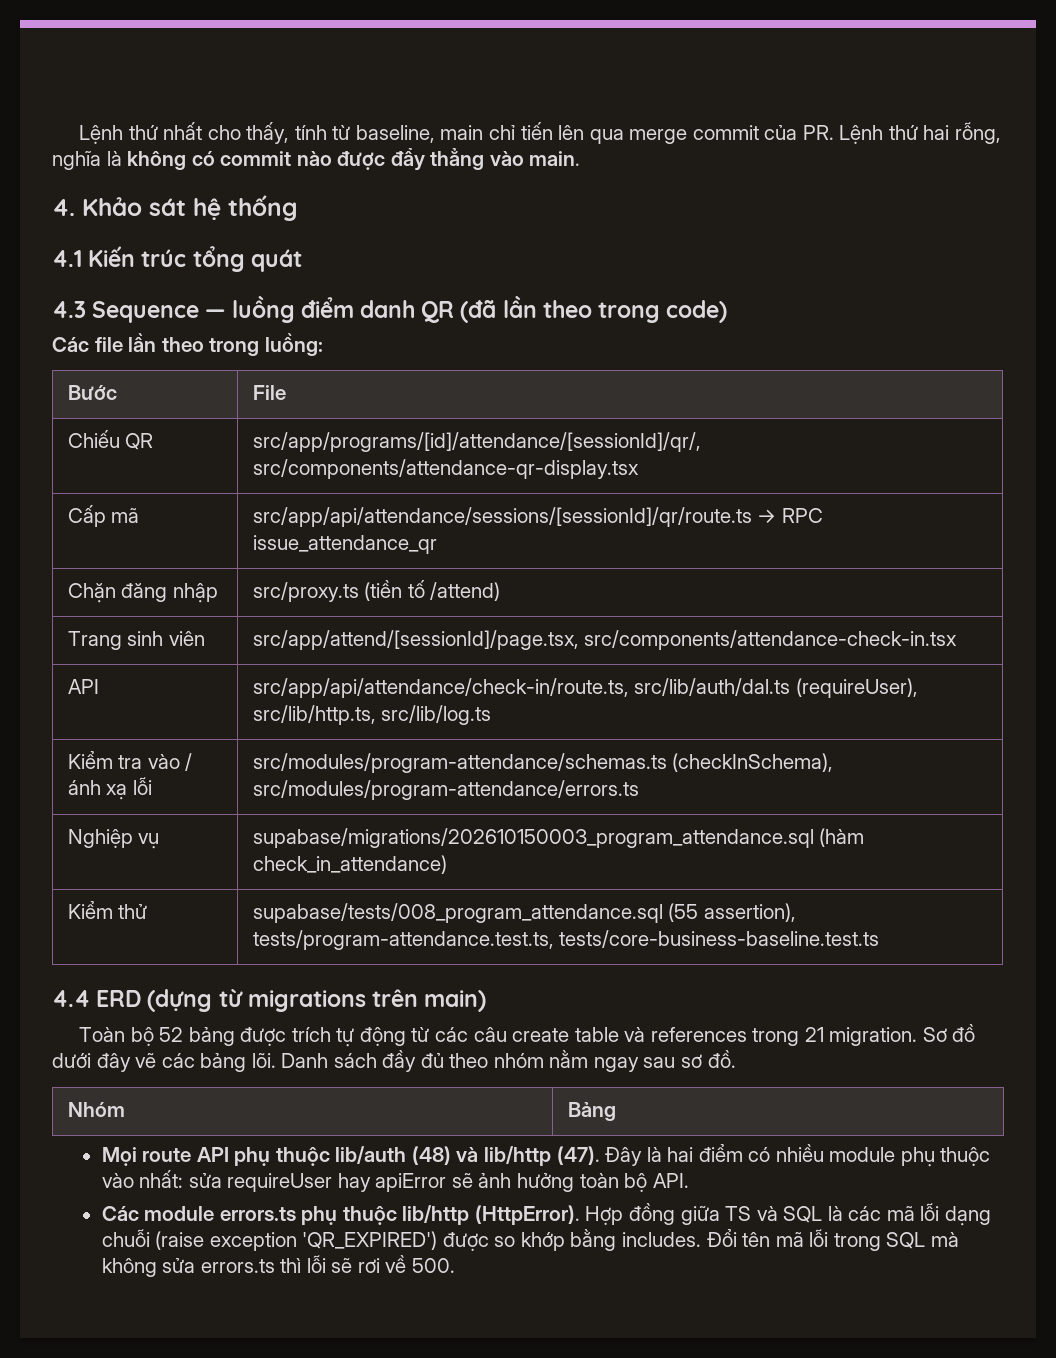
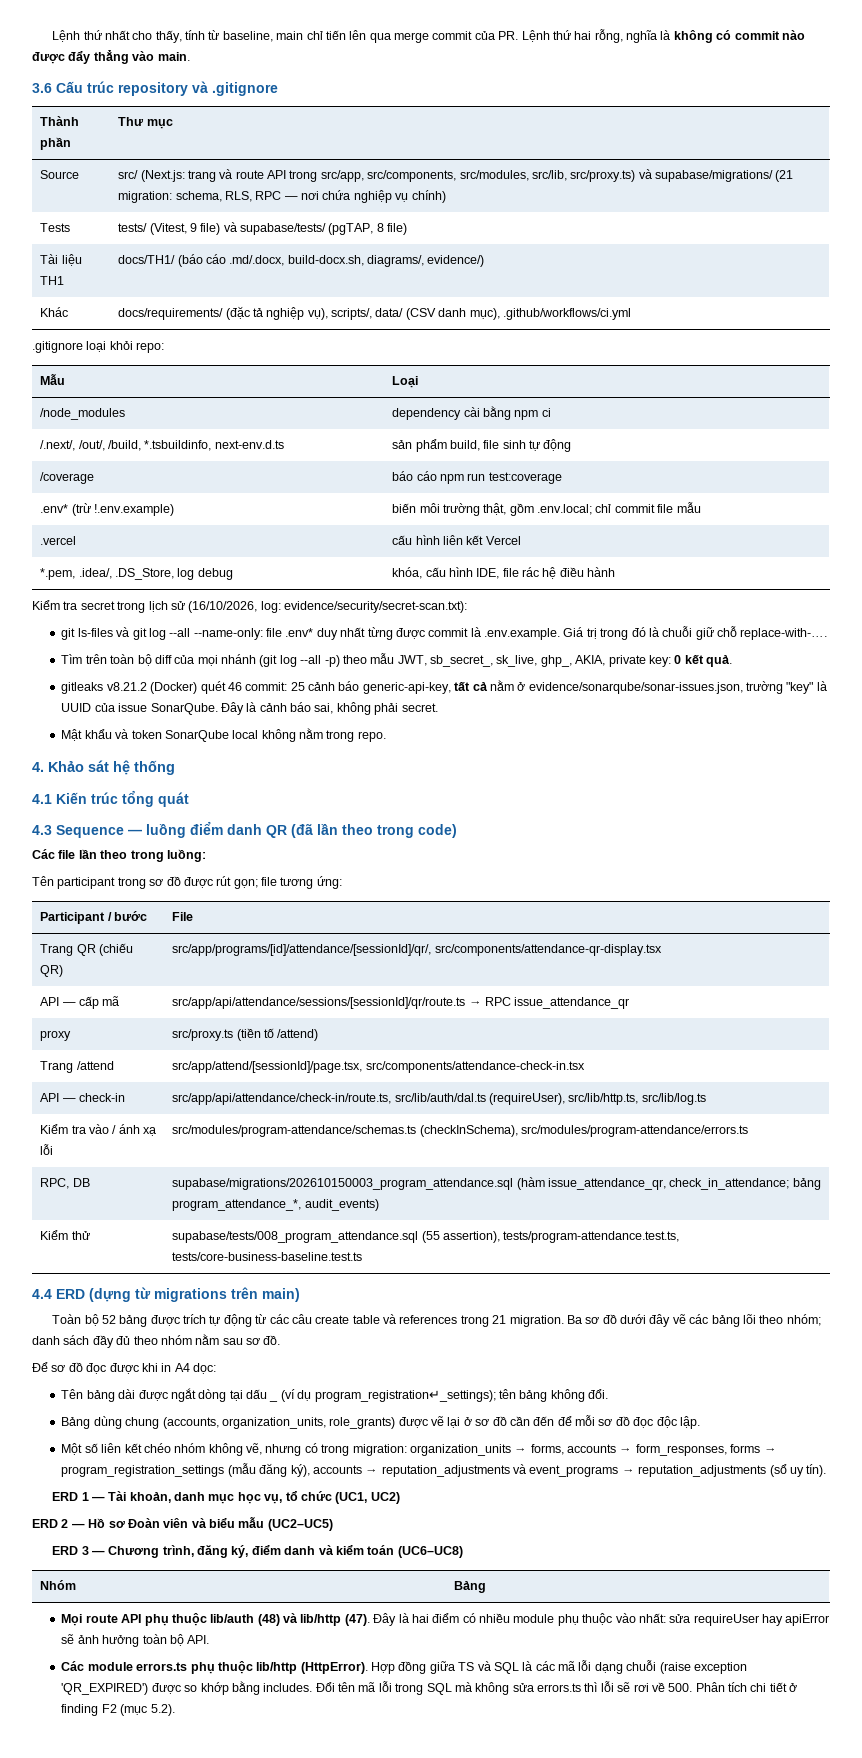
+ 3.6 Cấu trúc repository và .gitignore
+ Thành phần | Thư mục
+ Source | src/ (Next.js: trang và route API trong src/app, src/components, src/modules, src/lib, src/proxy.ts) và supabase/migrations/ (21 migration: schema, RLS, RPC — nơi chứa nghiệp vụ chính)
+ Tests | tests/ (Vitest, 9 file) và supabase/tests/ (pgTAP, 8 file)
+ Tài liệu TH1 | docs/TH1/ (báo cáo .md/.docx, build-docx.sh, diagrams/, evidence/)
+ Khác | docs/requirements/ (đặc tả nghiệp vụ), scripts/, data/ (CSV danh mục), .github/workflows/ci.yml
+ .gitignore loại khỏi repo:
+ Mẫu | Loại
+ /node_modules | dependency cài bằng npm ci
+ /.next/, /out/, /build, *.tsbuildinfo, next-env.d.ts | sản phẩm build, file sinh tự động
+ /coverage | báo cáo npm run test:coverage
+ .env* (trừ !.env.example) | biến môi trường thật, gồm .env.local; chỉ commit file mẫu
+ .vercel | cấu hình liên kết Vercel
+ *.pem, .idea/, .DS_Store, log debug | khóa, cấu hình IDE, file rác hệ điều hành
+ Kiểm tra secret trong lịch sử (16/10/2026, log: evidence/security/secret-scan.txt):
+ git ls-files và git log --all --name-only: file .env* duy nhất từng được commit là .env.example. Giá trị trong đó là chuỗi giữ chỗ replace-with-….
+ Tìm trên toàn bộ diff của mọi nhánh (git log --all -p) theo mẫu JWT, sb_secret_, sk_live, ghp_, AKIA, private key: 0 kết quả.
+ gitleaks v8.21.2 (Docker) quét 46 commit: 25 cảnh báo generic-api-key, tất cả nằm ở evidence/sonarqube/sonar-issues.json, trường "key" là UUID của issue SonarQube. Đây là cảnh báo sai, không phải secret.
+ Mật khẩu và token SonarQube local không nằm trong repo.
- Bước | File
+ Tên participant trong sơ đồ được rút gọn; file tương ứng:
+ Participant / bước | File
- Chiếu QR | src/app/programs/[id]/attendance/[sessionId]/qr/, src/components/attendance-qr-display.tsx
+ Trang QR (chiếu QR) | src/app/programs/[id]/attendance/[sessionId]/qr/, src/components/attendance-qr-display.tsx
- Cấp mã | src/app/api/attendance/sessions/[sessionId]/qr/route.ts → RPC issue_attendance_qr
+ API — cấp mã | src/app/api/attendance/sessions/[sessionId]/qr/route.ts → RPC issue_attendance_qr
- Chặn đăng nhập | src/proxy.ts (tiền tố /attend)
+ proxy | src/proxy.ts (tiền tố /attend)
- Trang sinh viên | src/app/attend/[sessionId]/page.tsx, src/components/attendance-check-in.tsx
+ Trang /attend | src/app/attend/[sessionId]/page.tsx, src/components/attendance-check-in.tsx
- API | src/app/api/attendance/check-in/route.ts, src/lib/auth/dal.ts (requireUser), src/lib/http.ts, src/lib/log.ts
+ API — check-in | src/app/api/attendance/check-in/route.ts, src/lib/auth/dal.ts (requireUser), src/lib/http.ts, src/lib/log.ts
- Nghiệp vụ | supabase/migrations/202610150003_program_attendance.sql (hàm check_in_attendance)
+ RPC, DB | supabase/migrations/202610150003_program_attendance.sql (hàm issue_attendance_qr, check_in_attendance; bảng program_attendance_*, audit_events)
- Sơ đồ dưới đây vẽ các bảng lõi. Danh sách đầy đủ theo nhóm nằm ngay sau sơ đồ.
+ Ba sơ đồ dưới đây vẽ các bảng lõi theo nhóm; danh sách đầy đủ theo nhóm nằm sau sơ đồ.
+ Để sơ đồ đọc được khi in A4 dọc:
+ Tên bảng dài được ngắt dòng tại dấu _ (ví dụ program_registration↵_settings); tên bảng không đổi.
+ Bảng dùng chung (accounts, organization_units, role_grants) được vẽ lại ở sơ đồ cần đến để mỗi sơ đồ đọc độc lập.
+ Một số liên kết chéo nhóm không vẽ, nhưng có trong migration: organization_units → forms, accounts → form_responses, forms → program_registration_settings (mẫu đăng ký), accounts → reputation_adjustments và event_programs → reputation_adjustments (sổ uy tín).
+ ERD 1 — Tài khoản, danh mục học vụ, tổ chức (UC1, UC2)
+ ERD 2 — Hồ sơ Đoàn viên và biểu mẫu (UC2–UC5)
+ ERD 3 — Chương trình, đăng ký, điểm danh và kiểm toán (UC6–UC8)
- Đổi tên mã lỗi trong SQL mà không sửa errors.ts thì lỗi sẽ rơi về 500.
+ Đổi tên mã lỗi trong SQL mà không sửa errors.ts thì lỗi sẽ rơi về 500. Phân tích chi tiết ở finding F2 (mục 5.2).

